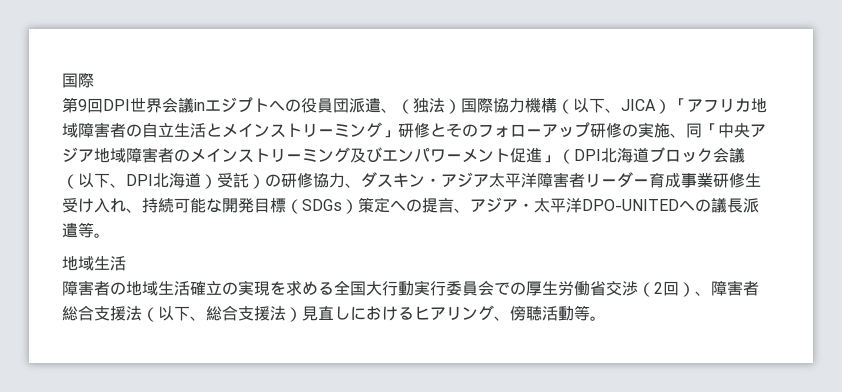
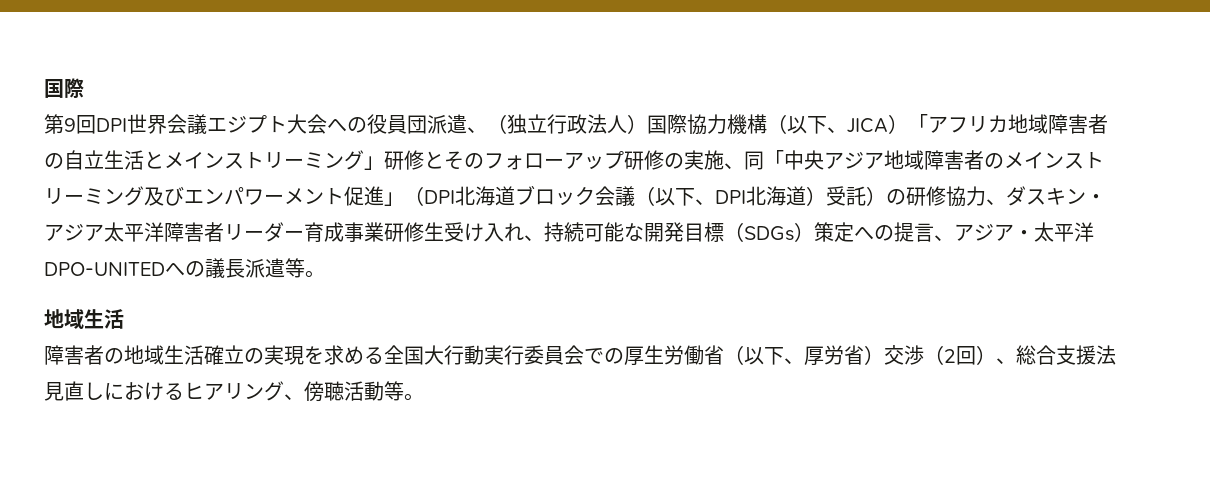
- 第9回DPI世界会議inエジプトへの役員団派遣、（独法）国際協力機構（以下、JICA）「アフリカ地域障害者の自立生活とメインストリーミング」研修とそのフォローアップ研修の実施、同「中央アジア地域障害者のメインストリーミング及びエンパワーメント促進」（DPI北海道ブロック会議（以下、DPI北海道）受託）の研修協力、ダスキン・アジア太平洋障害者リーダー育成事業研修生受け入れ、持続可能な開発目標（SDGs）策定への提言、アジア・太平洋DPO-UNITEDへの議長派遣等。
+ 第9回DPI世界会議エジプト大会への役員団派遣、（独立行政法人）国際協力機構（以下、JICA）「アフリカ地域障害者の自立生活とメインストリーミング」研修とそのフォローアップ研修の実施、同「中央アジア地域障害者のメインストリーミング及びエンパワーメント促進」（DPI北海道ブロック会議（以下、DPI北海道）受託）の研修協力、ダスキン・アジア太平洋障害者リーダー育成事業研修生受け入れ、持続可能な開発目標（SDGs）策定への提言、アジア・太平洋DPO-UNITEDへの議長派遣等。
- 障害者の地域生活確立の実現を求める全国大行動実行委員会での厚生労働省交渉（2回）、障害者総合支援法（以下、総合支援法）見直しにおけるヒアリング、傍聴活動等。
+ 障害者の地域生活確立の実現を求める全国大行動実行委員会での厚生労働省（以下、厚労省）交渉（2回）、総合支援法見直しにおけるヒアリング、傍聴活動等。

